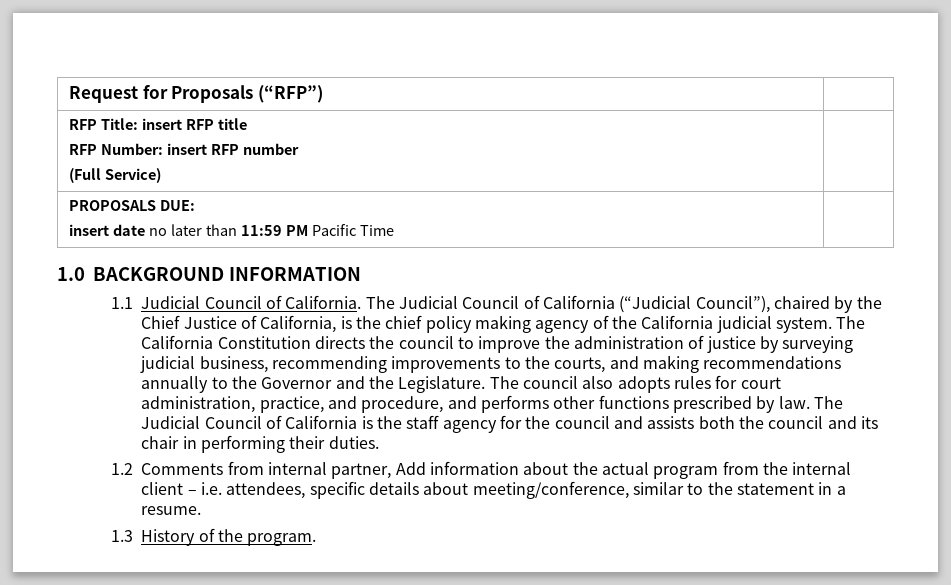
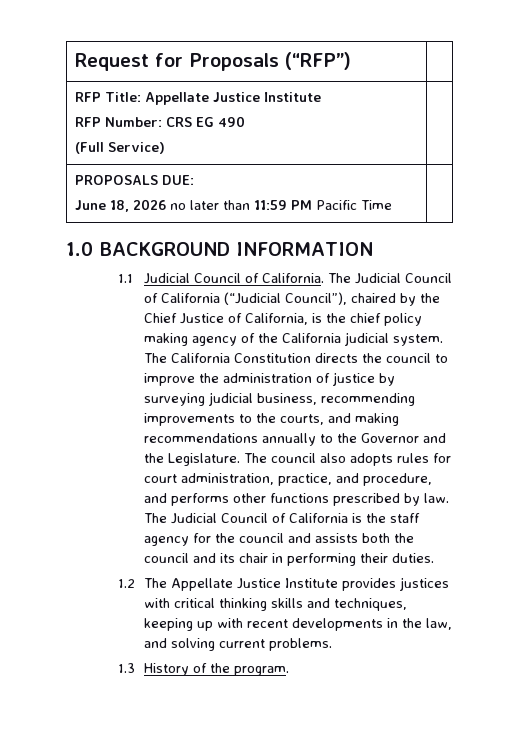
- RFP Title: insert RFP title
- RFP Number: insert RFP number
+ RFP Title: Appellate Justice Institute
+ RFP Number: CRS EG 490
  PROPOSALS DUE:
- insert date no later than 11:59 PM Pacific Time |
+ June 18, 2026 no later than 11:59 PM Pacific Time |
- 1.2 Comments from internal partner, Add information about the actual program from the internal client – i.e. attendees, specific details about meeting/conference, similar to the statement in a resume.
+ 1.2 The Appellate Justice Institute provides justices with critical thinking skills and techniques, keeping up with recent developments in the law, and solving current problems.

